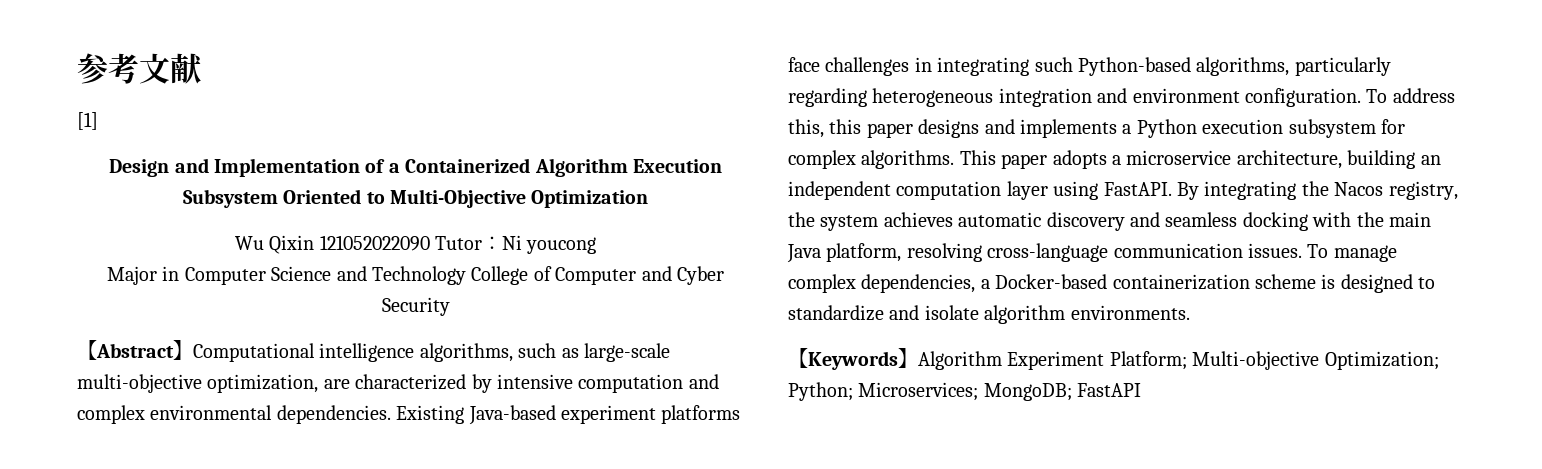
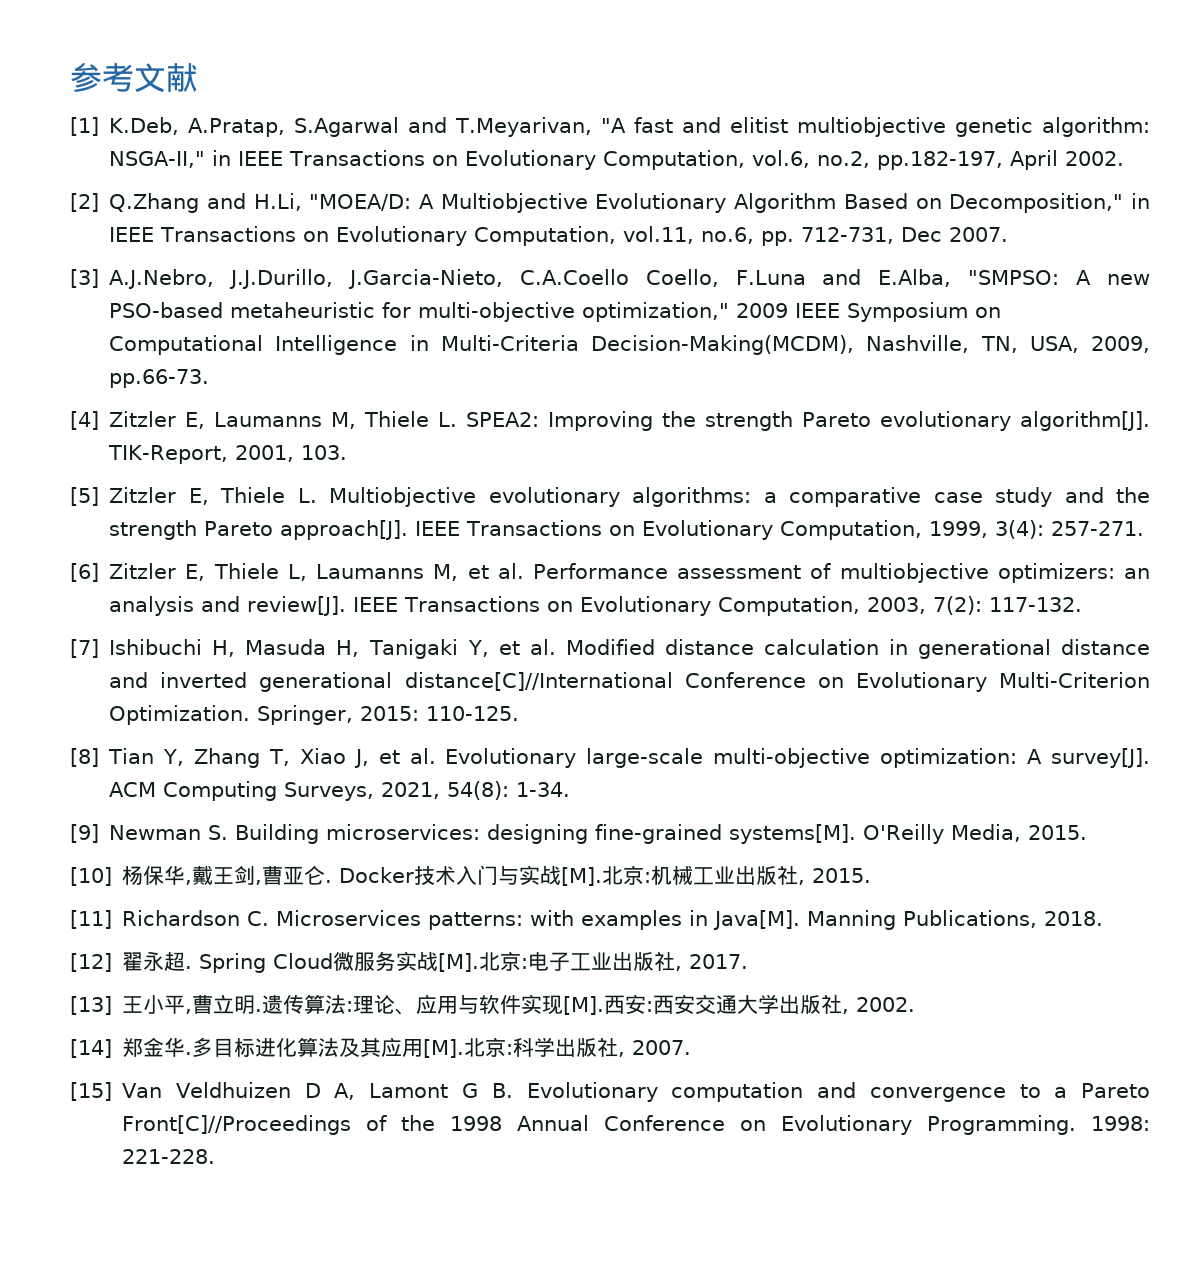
- [1]
- Design and Implementation of a Containerized Algorithm Execution Subsystem Oriented to Multi-Objective Optimization
- Wu Qixin 121052022090 Tutor：Ni youcong
- Major in Computer Science and Technology College of Computer and Cyber Security
- 【Abstract】Computational intelligence algorithms, such as large-scale multi-objective optimization, are characterized by intensive computation and complex environmental dependencies. Existing Java-based experiment platforms face challenges in integrating such Python-based algorithms, particularly regarding heterogeneous integration and environment configuration. To address this, this paper designs and implements a Python execution subsystem for complex algorithms. This paper adopts a microservice architecture, building an independent computation layer using FastAPI. By integrating the Nacos registry, the system achieves automatic discovery and seamless docking with the main Java platform, resolving cross-language communication issues. To manage complex dependencies, a Docker-based containerization scheme is designed to standardize and isolate algorithm environments.
- 【Keywords】Algorithm Experiment Platform; Multi-objective Optimization; Python; Microservices; MongoDB; FastAPI
+ [1] K.Deb, A.Pratap, S.Agarwal and T.Meyarivan, "A fast and elitist multiobjective genetic algorithm: NSGA-II," in IEEE Transactions on Evolutionary Computation, vol.6, no.2, pp.182-197, April 2002.
+ [2] Q.Zhang and H.Li, "MOEA/D: A Multiobjective Evolutionary Algorithm Based on Decomposition," in IEEE Transactions on Evolutionary Computation, vol.11, no.6, pp. 712-731, Dec 2007.
+ [3] A.J.Nebro, J.J.Durillo, J.Garcia-Nieto, C.A.Coello Coello, F.Luna and E.Alba, "SMPSO: A new PSO-based metaheuristic for multi-objective optimization," 2009 IEEE Symposium on Computational Intelligence in Multi-Criteria Decision-Making(MCDM), Nashville, TN, USA, 2009, pp.66-73.
+ [4] Zitzler E, Laumanns M, Thiele L. SPEA2: Improving the strength Pareto evolutionary algorithm[J]. TIK-Report, 2001, 103.
+ [5] Zitzler E, Thiele L. Multiobjective evolutionary algorithms: a comparative case study and the strength Pareto approach[J]. IEEE Transactions on Evolutionary Computation, 1999, 3(4): 257-271.
+ [6] Zitzler E, Thiele L, Laumanns M, et al. Performance assessment of multiobjective optimizers: an analysis and review[J]. IEEE Transactions on Evolutionary Computation, 2003, 7(2): 117-132.
+ [7] Ishibuchi H, Masuda H, Tanigaki Y, et al. Modified distance calculation in generational distance and inverted generational distance[C]//International Conference on Evolutionary Multi-Criterion Optimization. Springer, 2015: 110-125.
+ [8] Tian Y, Zhang T, Xiao J, et al. Evolutionary large-scale multi-objective optimization: A survey[J]. ACM Computing Surveys, 2021, 54(8): 1-34.
+ [9] Newman S. Building microservices: designing fine-grained systems[M]. O'Reilly Media, 2015.
+ [10]杨保华,戴王剑,曹亚仑. Docker技术入门与实战[M].北京:机械工业出版社, 2015.
+ [11] Richardson C. Microservices patterns: with examples in Java[M]. Manning Publications, 2018.
+ [12]翟永超. Spring Cloud微服务实战[M].北京:电子工业出版社, 2017.
+ [13]王小平,曹立明.遗传算法:理论、应用与软件实现[M].西安:西安交通大学出版社, 2002.
+ [14]郑金华.多目标进化算法及其应用[M].北京:科学出版社, 2007.
+ [15] Van Veldhuizen D A, Lamont G B. Evolutionary computation and convergence to a Pareto Front[C]//Proceedings of the 1998 Annual Conference on Evolutionary Programming. 1998: 221-228.

